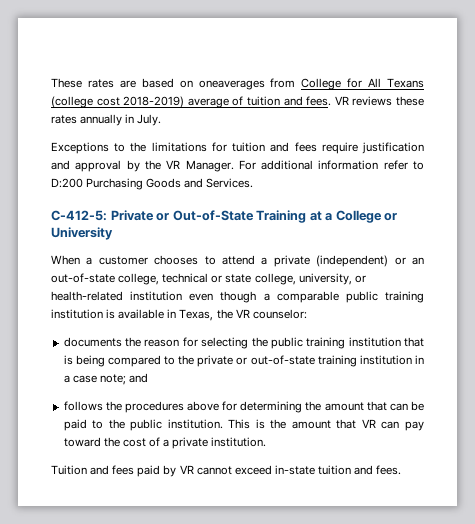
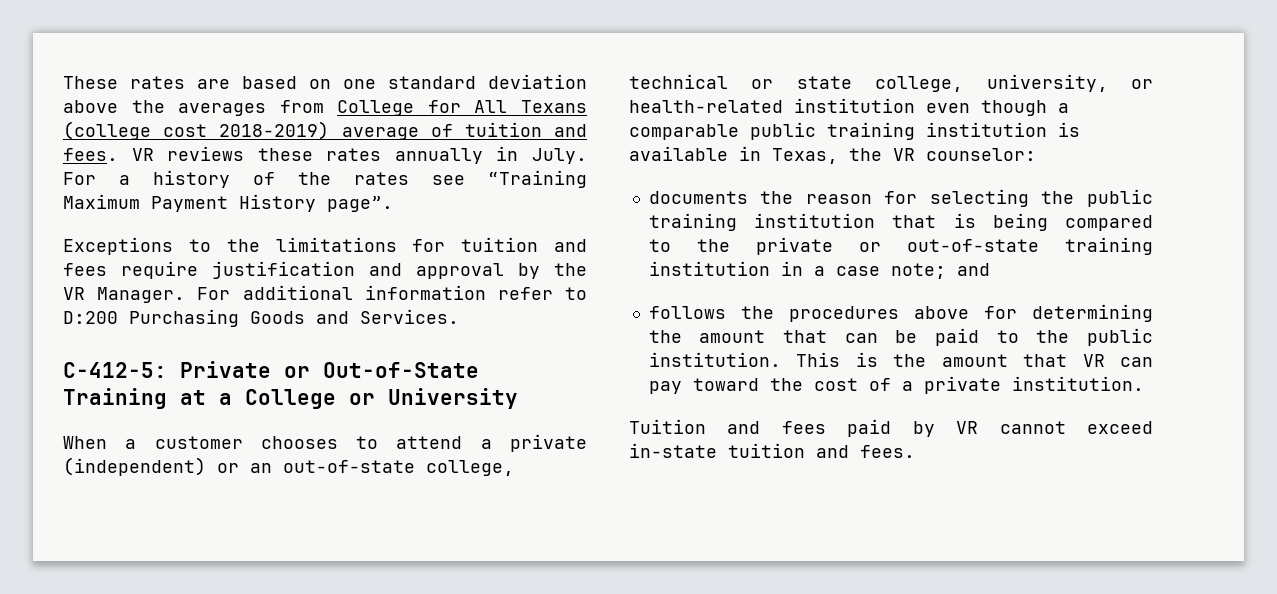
- These rates are based on oneaverages from College for All Texans (college cost 2018-2019) average of tuition and fees.
+ These rates are based on one standard deviation above the averages from College for All Texans (college cost 2018-2019) average of tuition and fees.
+ For a history of the rates see “Training Maximum Payment History page”.

